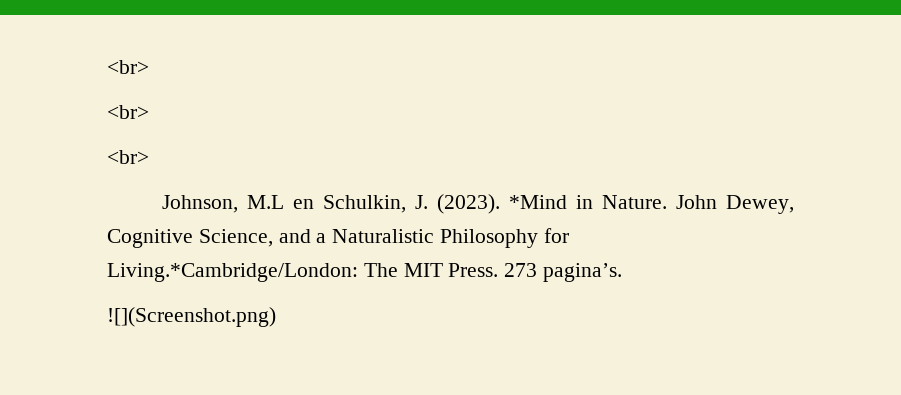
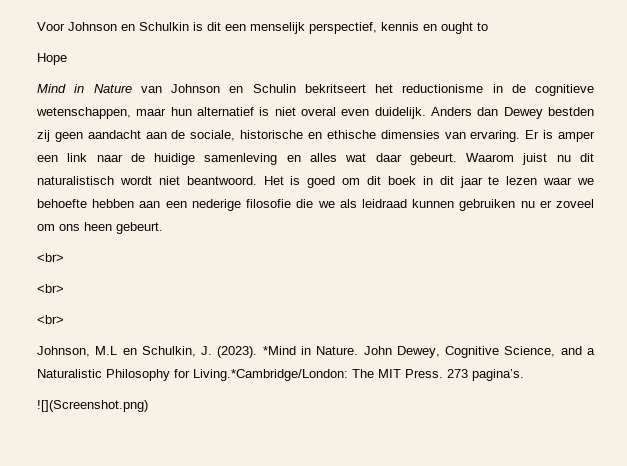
+ Voor Johnson en Schulkin is dit een menselijk perspectief, kennis en ought to
+ Hope
+ Mind in Nature van Johnson en Schulin bekritseert het reductionisme in de cognitieve wetenschappen, maar hun alternatief is niet overal even duidelijk. Anders dan Dewey bestden zij geen aandacht aan de sociale, historische en ethische dimensies van ervaring. Er is amper een link naar de huidige samenleving en alles wat daar gebeurt. Waarom juist nu dit naturalistisch wordt niet beantwoord. Het is goed om dit boek in dit jaar te lezen waar we behoefte hebben aan een nederige filosofie die we als leidraad kunnen gebruiken nu er zoveel om ons heen gebeurt.

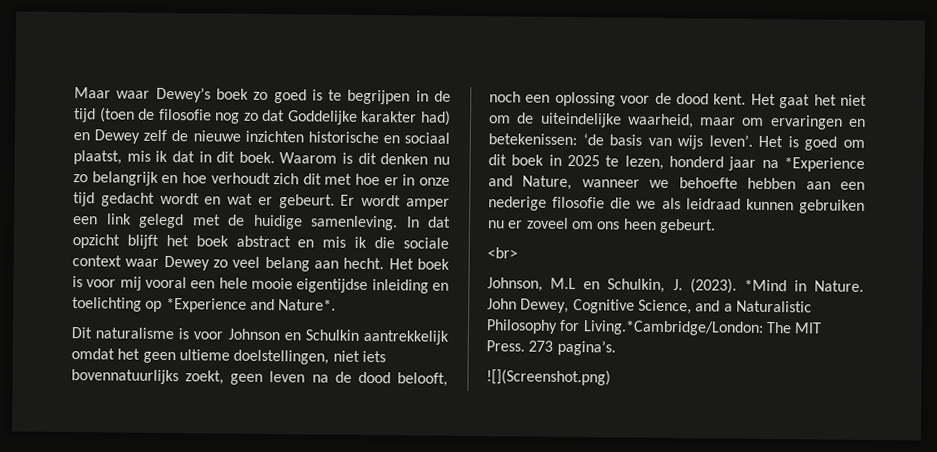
- Voor Johnson en Schulkin is dit een menselijk perspectief, kennis en ought to
- Hope
- Mind in Nature van Johnson en Schulin bekritseert het reductionisme in de cognitieve wetenschappen, maar hun alternatief is niet overal even duidelijk. Anders dan Dewey bestden zij geen aandacht aan de sociale, historische en ethische dimensies van ervaring. Er is amper een link naar de huidige samenleving en alles wat daar gebeurt. Waarom juist nu dit naturalistisch wordt niet beantwoord.
+ Maar waar Dewey’s boek zo goed is te begrijpen in de tijd (toen de filosofie nog zo dat Goddelijke karakter had) en Dewey zelf de nieuwe inzichten historische en sociaal plaatst, mis ik dat in dit boek. Waarom is dit denken nu zo belangrijk en hoe verhoudt zich dit met hoe er in onze tijd gedacht wordt en wat er gebeurt. Er wordt amper een link gelegd met de huidige samenleving. In dat opzicht blijft het boek abstract en mis ik die sociale context waar Dewey zo veel belang aan hecht. Het boek is voor mij vooral een hele mooie eigentijdse inleiding en toelichting op *Experience and Nature*.
+ Dit naturalisme is voor Johnson en Schulkin aantrekkelijk omdat het geen ultieme doelstellingen, niet iets bovennatuurlijks zoekt, geen leven na de dood belooft, noch een oplossing voor de dood kent. Het gaat het niet om de uiteindelijke waarheid, maar om ervaringen en betekenissen: ‘de basis van wijs leven’.
- Het is goed om dit boek in dit jaar te lezen waar we behoefte hebben aan een nederige filosofie die we als leidraad kunnen gebruiken nu er zoveel om ons heen gebeurt.
- <br>
- <br>
+ Het is goed om dit boek in 2025 te lezen, honderd jaar na *Experience and Nature, wanneer we behoefte hebben aan een nederige filosofie die we als leidraad kunnen gebruiken nu er zoveel om ons heen gebeurt.

